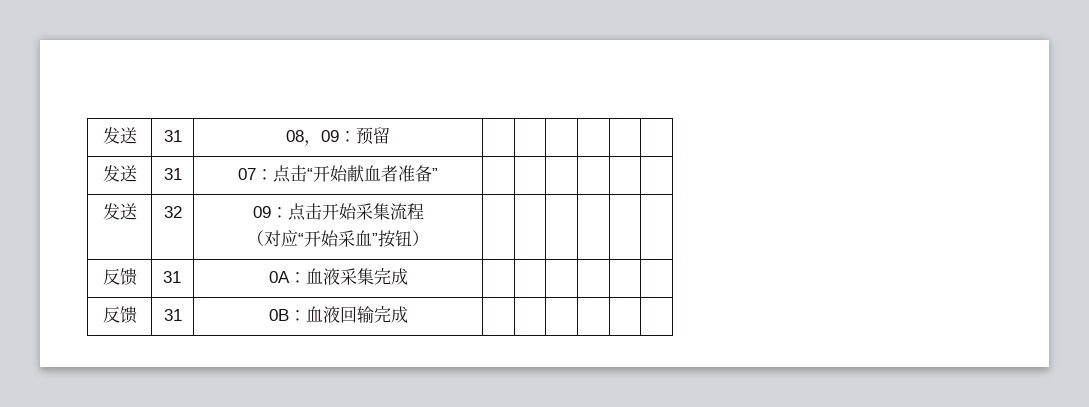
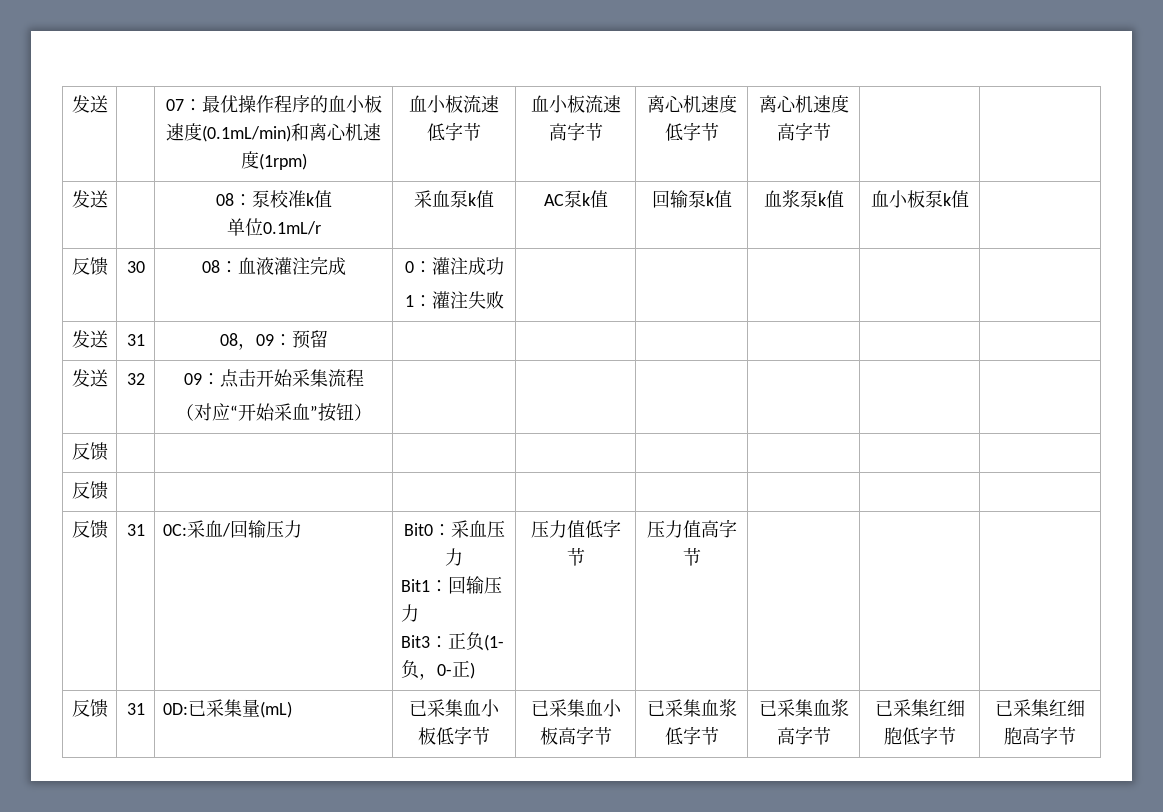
+ 发送 | | 07：最优操作程序的血小板速度(0.1mL/min)和离心机速度(1rpm) | 血小板流速低字节 | 血小板流速高字节 | 离心机速度低字节 | 离心机速度高字节 | |
+ 发送 | | 08：泵校准k值
+ 单位0.1mL/r | 采血泵k值 | AC泵k值 | 回输泵k值 | 血浆泵k值 | 血小板泵k值 |
+ 反馈 | 30 | 08：血液灌注完成 | 0：灌注成功
+ 1：灌注失败 | | | | |
- 发送 | 31 | 07：点击“开始献血者准备” | | | | | |
  发送 | 32 | 09：点击开始采集流程
  （对应“开始采血”按钮） | | | | | |
- 反馈 | 31 | 0A：血液采集完成 | | | | | |
- 反馈 | 31 | 0B：血液回输完成 | | | | | |
+ 反馈 | | | | | | | |
+ 反馈 | | | | | | | |
+ 反馈 | 31 | 0C:采血/回输压力 | Bit0：采血压力
+ Bit1：回输压力
+ Bit3：正负(1-负，0-正) | 压力值低字节 | 压力值高字节 | | |
+ 反馈 | 31 | 0D:已采集量(mL) | 已采集血小板低字节 | 已采集血小板高字节 | 已采集血浆低字节 | 已采集血浆高字节 | 已采集红细胞低字节 | 已采集红细胞高字节

